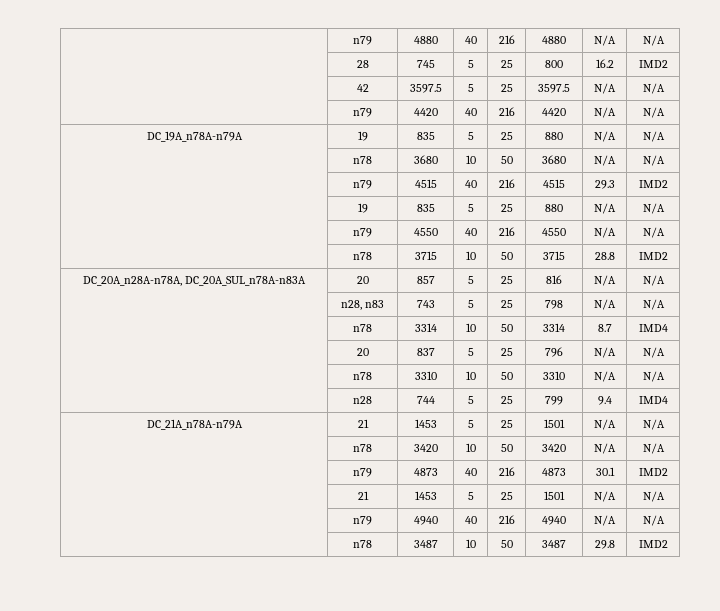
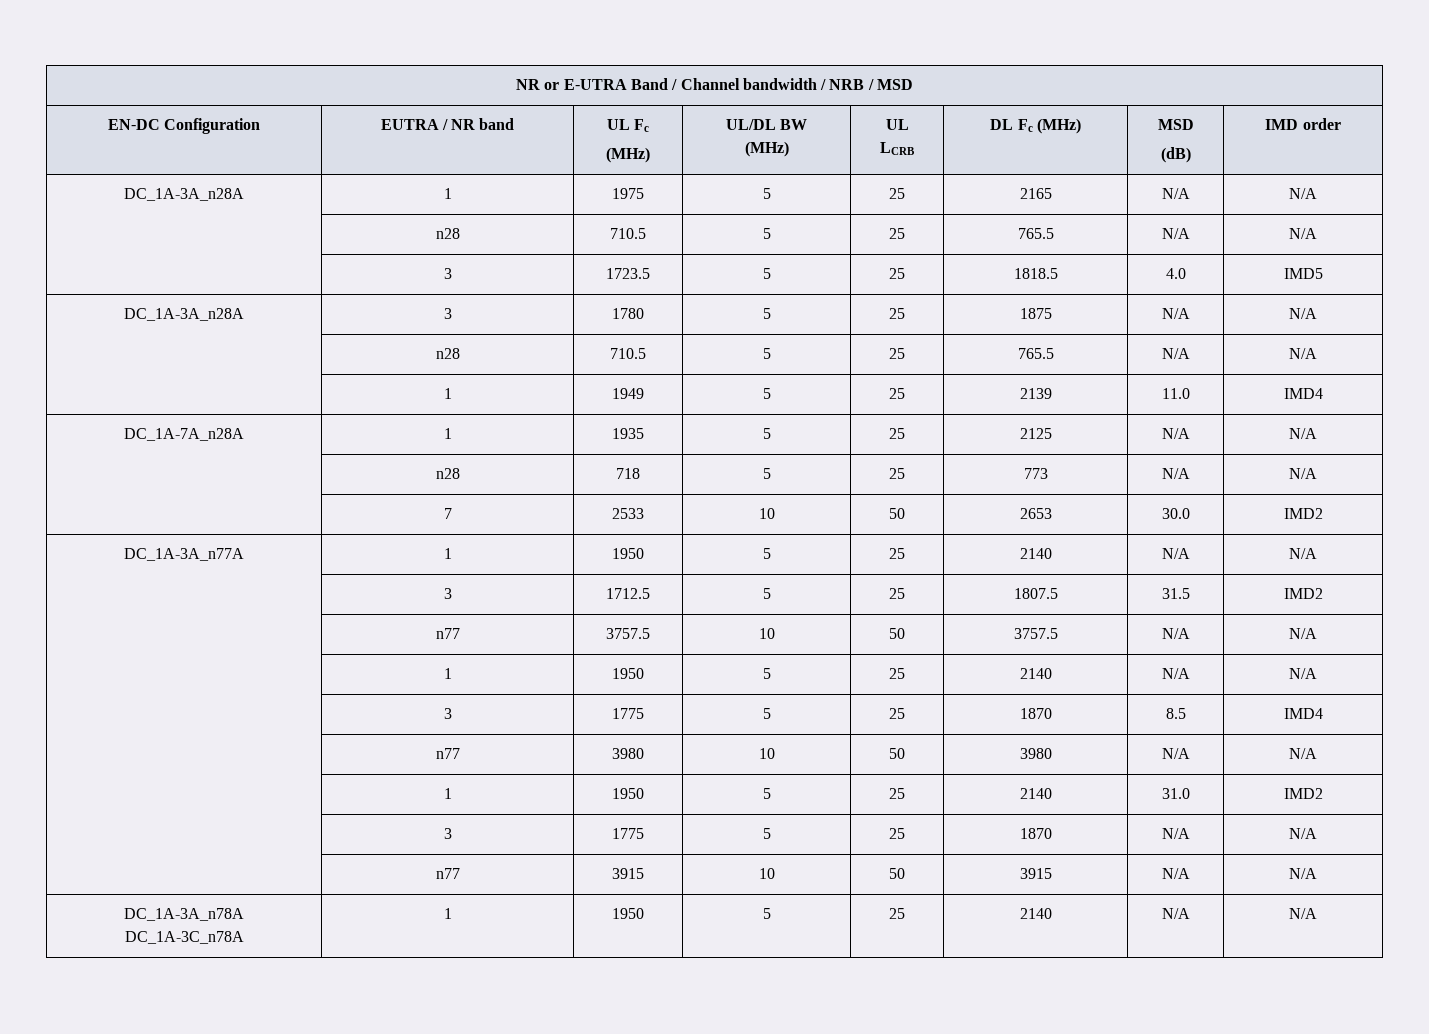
- | n79 | 4880 | 40 | 216 | 4880 | N/A | N/A
- | 28 | 745 | 5 | 25 | 800 | 16.2 | IMD2
- | 42 | 3597.5 | 5 | 25 | 3597.5 | N/A | N/A
- | n79 | 4420 | 40 | 216 | 4420 | N/A | N/A
- DC_19A_n78A-n79A | 19 | 835 | 5 | 25 | 880 | N/A | N/A
- | n78 | 3680 | 10 | 50 | 3680 | N/A | N/A
- | n79 | 4515 | 40 | 216 | 4515 | 29.3 | IMD2
- | 19 | 835 | 5 | 25 | 880 | N/A | N/A
- | n79 | 4550 | 40 | 216 | 4550 | N/A | N/A
- | n78 | 3715 | 10 | 50 | 3715 | 28.8 | IMD2
- DC_20A_n28A-n78A, DC_20A_SUL_n78A-n83A | 20 | 857 | 5 | 25 | 816 | N/A | N/A
- | n28, n83 | 743 | 5 | 25 | 798 | N/A | N/A
- | n78 | 3314 | 10 | 50 | 3314 | 8.7 | IMD4
- | 20 | 837 | 5 | 25 | 796 | N/A | N/A
- | n78 | 3310 | 10 | 50 | 3310 | N/A | N/A
- | n28 | 744 | 5 | 25 | 799 | 9.4 | IMD4
- DC_21A_n78A-n79A | 21 | 1453 | 5 | 25 | 1501 | N/A | N/A
- | n78 | 3420 | 10 | 50 | 3420 | N/A | N/A
- | n79 | 4873 | 40 | 216 | 4873 | 30.1 | IMD2
- | 21 | 1453 | 5 | 25 | 1501 | N/A | N/A
- | n79 | 4940 | 40 | 216 | 4940 | N/A | N/A
- | n78 | 3487 | 10 | 50 | 3487 | 29.8 | IMD2
+ NR or E-UTRA Band / Channel bandwidth / NRB / MSD
+ EN-DC Configuration | EUTRA / NR band | UL Fc
+ (MHz) | UL/DL BW
+ (MHz) | UL
+ LCRB | DL Fc (MHz) | MSD
+ (dB) | IMD order
+ DC_1A-3A_n28A | 1 | 1975 | 5 | 25 | 2165 | N/A | N/A
+ | n28 | 710.5 | 5 | 25 | 765.5 | N/A | N/A
+ | 3 | 1723.5 | 5 | 25 | 1818.5 | 4.0 | IMD5
+ DC_1A-3A_n28A | 3 | 1780 | 5 | 25 | 1875 | N/A | N/A
+ | n28 | 710.5 | 5 | 25 | 765.5 | N/A | N/A
+ | 1 | 1949 | 5 | 25 | 2139 | 11.0 | IMD4
+ DC_1A-7A_n28A | 1 | 1935 | 5 | 25 | 2125 | N/A | N/A
+ | n28 | 718 | 5 | 25 | 773 | N/A | N/A
+ | 7 | 2533 | 10 | 50 | 2653 | 30.0 | IMD2
+ DC_1A-3A_n77A | 1 | 1950 | 5 | 25 | 2140 | N/A | N/A
+ | 3 | 1712.5 | 5 | 25 | 1807.5 | 31.5 | IMD2
+ | n77 | 3757.5 | 10 | 50 | 3757.5 | N/A | N/A
+ | 1 | 1950 | 5 | 25 | 2140 | N/A | N/A
+ | 3 | 1775 | 5 | 25 | 1870 | 8.5 | IMD4
+ | n77 | 3980 | 10 | 50 | 3980 | N/A | N/A
+ | 1 | 1950 | 5 | 25 | 2140 | 31.0 | IMD2
+ | 3 | 1775 | 5 | 25 | 1870 | N/A | N/A
+ | n77 | 3915 | 10 | 50 | 3915 | N/A | N/A
+ DC_1A-3A_n78A
+ DC_1A-3C_n78A | 1 | 1950 | 5 | 25 | 2140 | N/A | N/A

